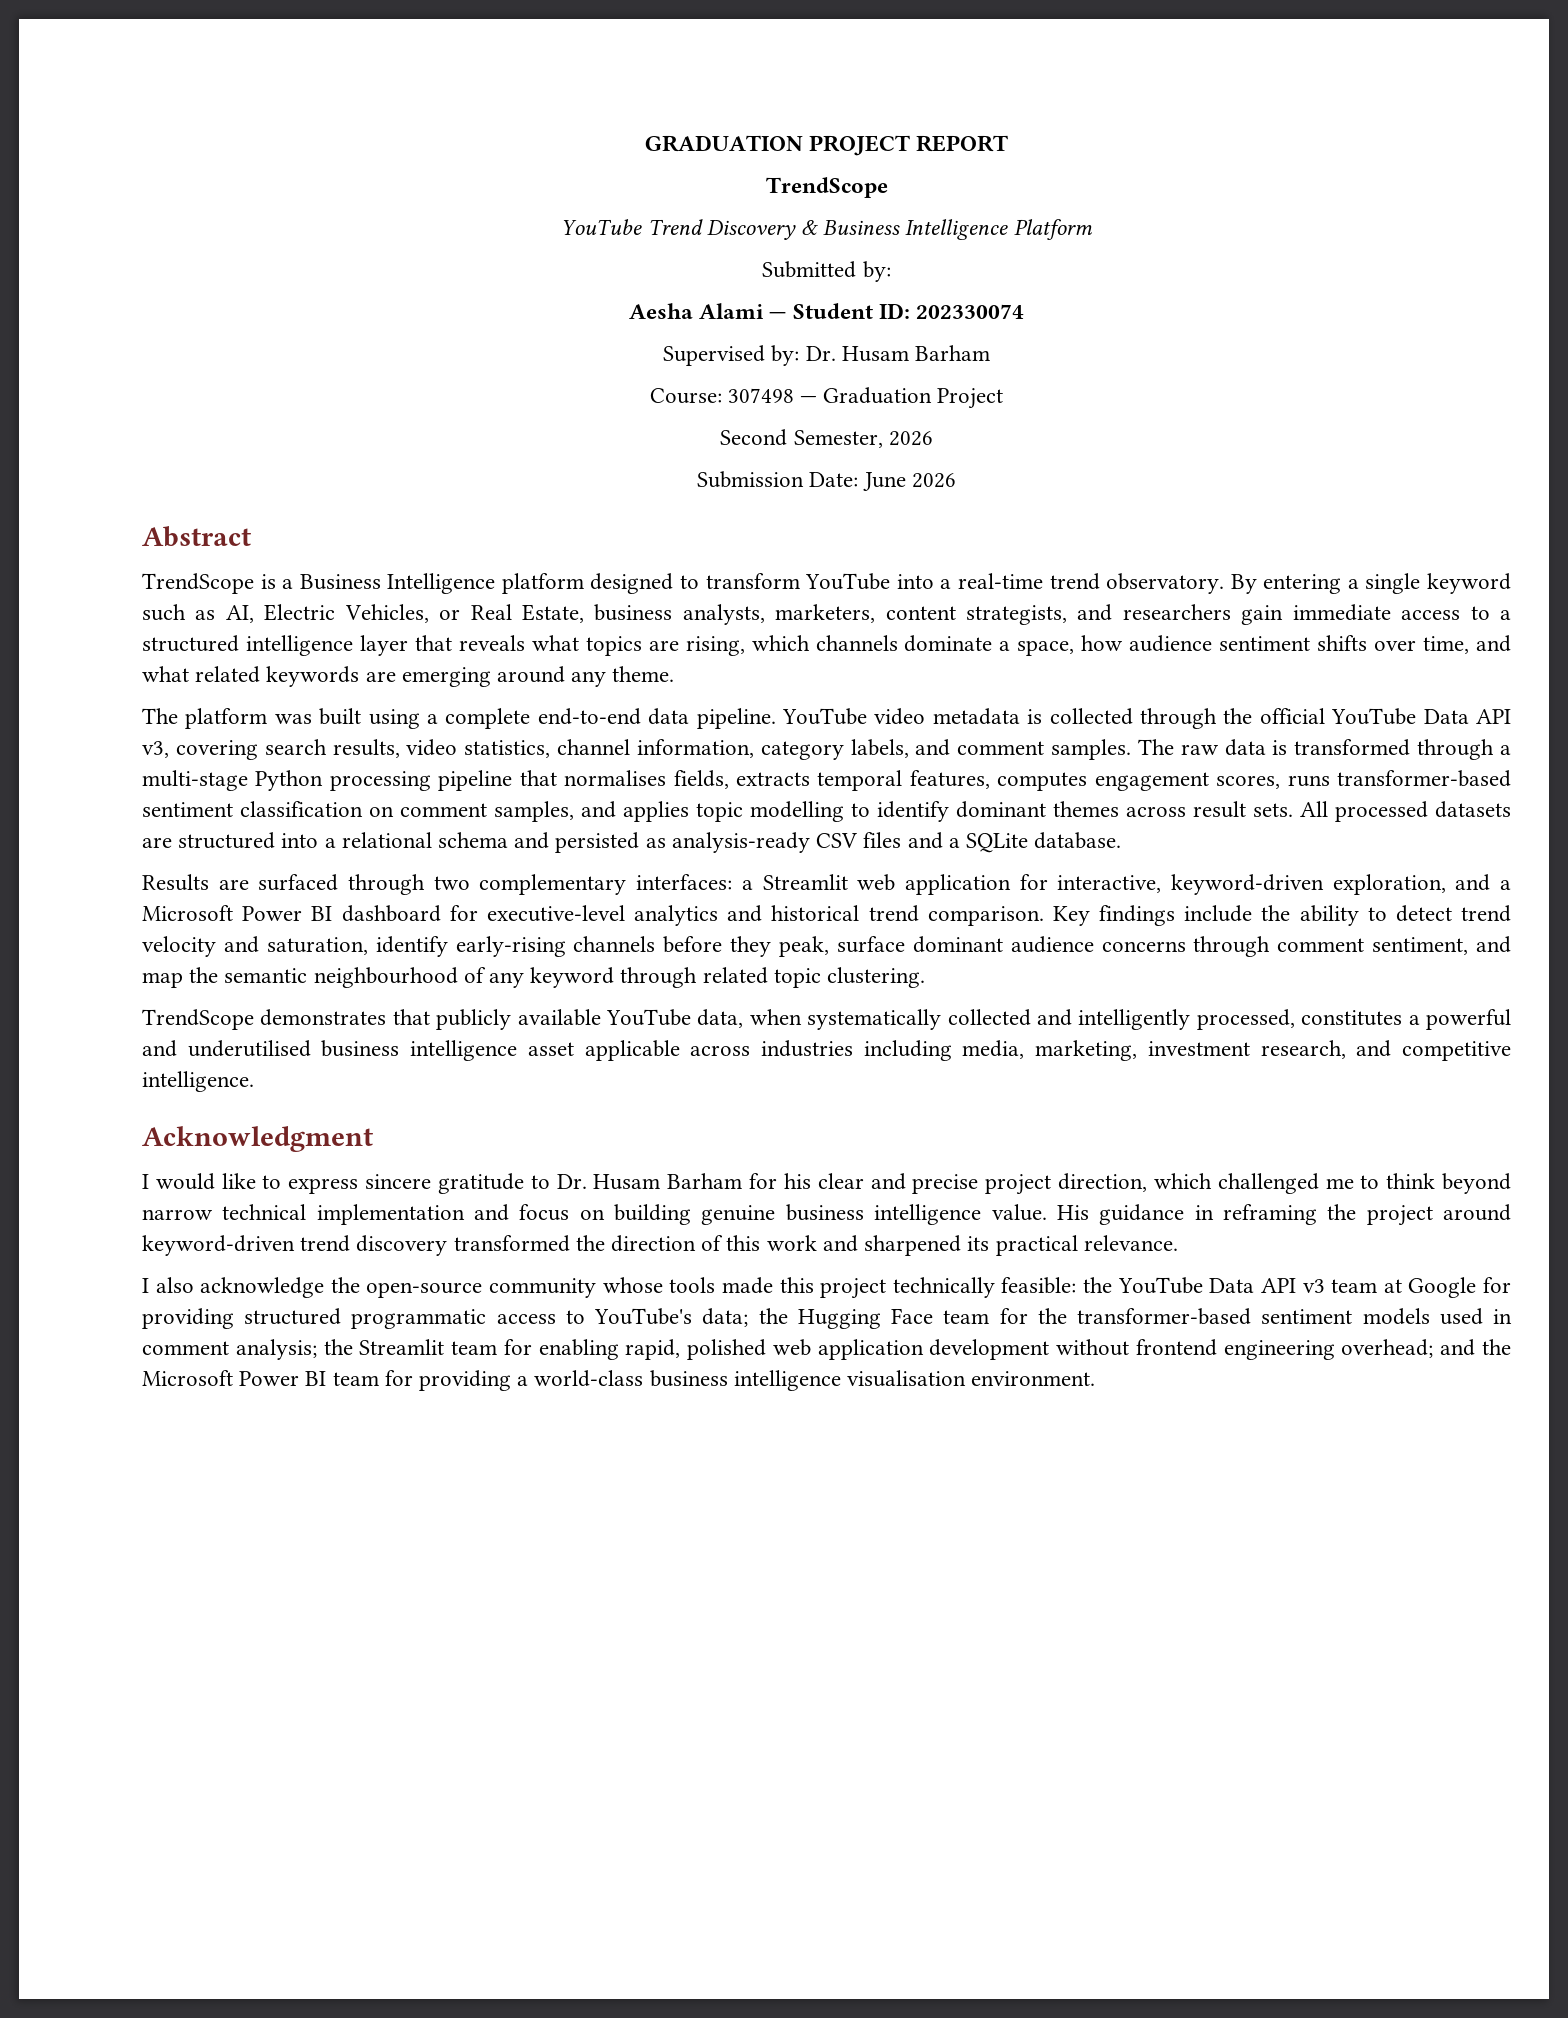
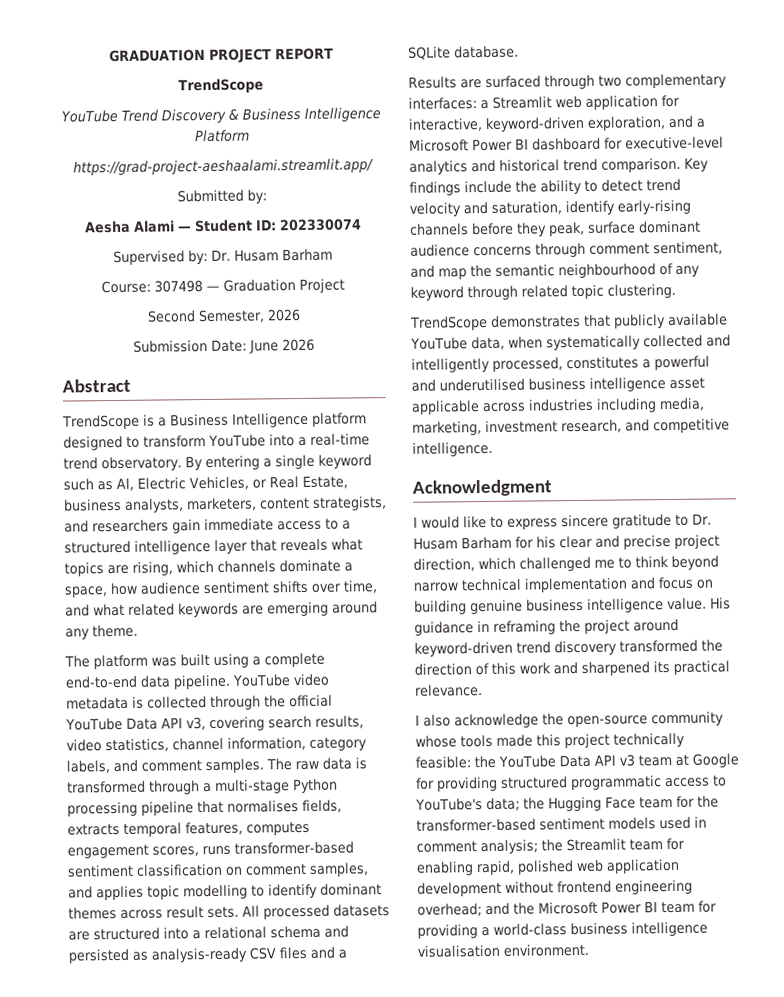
+ https://grad-project-aeshaalami.streamlit.app/

